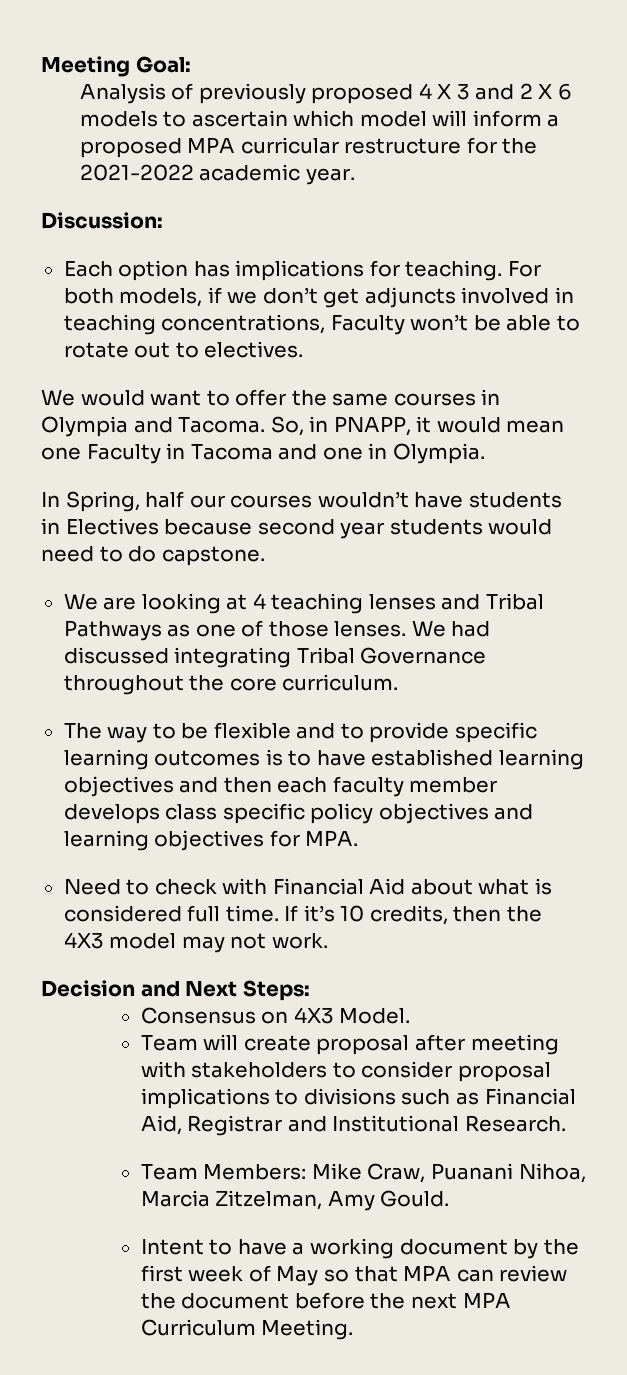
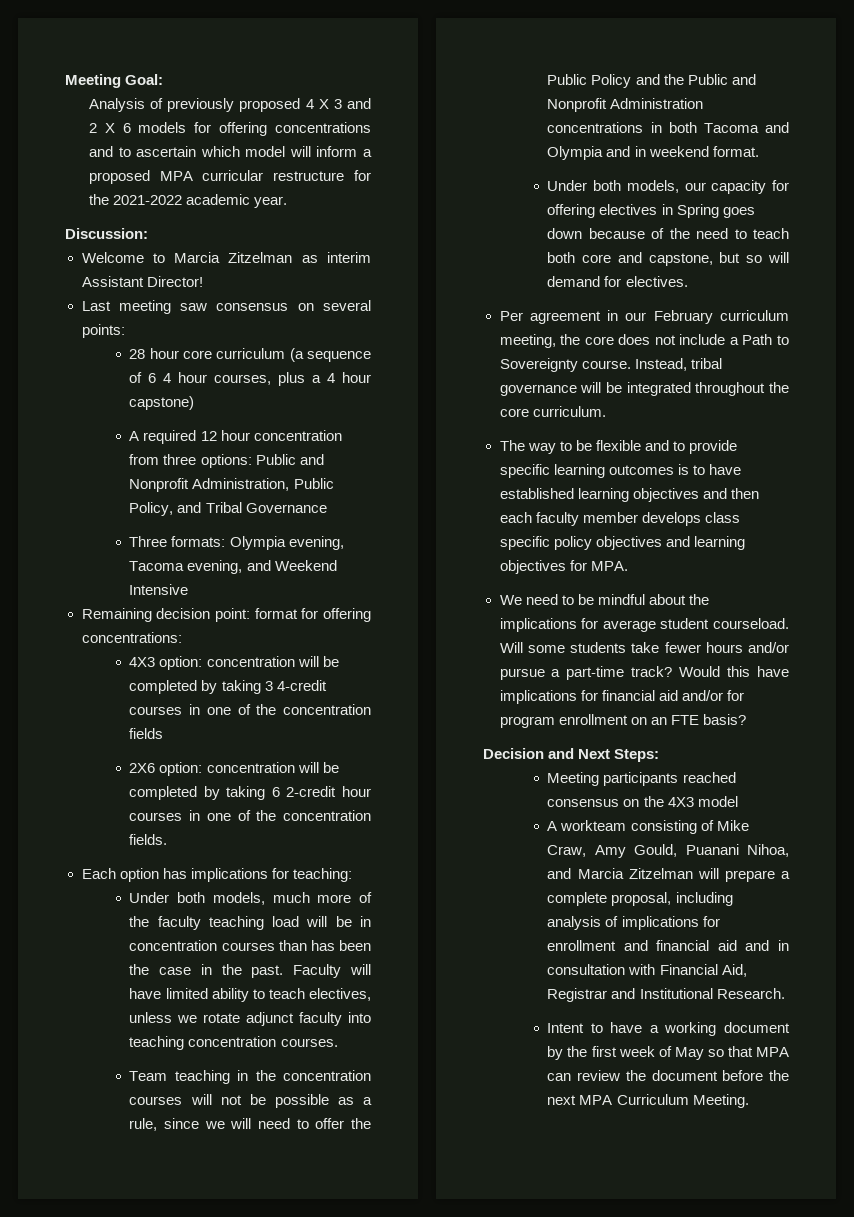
- Analysis of previously proposed 4 X 3 and 2 X 6 models to ascertain which model will inform a proposed MPA curricular restructure for the 2021-2022 academic year.
+ Analysis of previously proposed 4 X 3 and 2 X 6 models for offering concentrations and to ascertain which model will inform a proposed MPA curricular restructure for the 2021-2022 academic year.
+ Welcome to Marcia Zitzelman as interim Assistant Director!
+ Last meeting saw consensus on several points:
+ 28 hour core curriculum (a sequence of 6 4 hour courses, plus a 4 hour capstone)
+ A required 12 hour concentration from three options: Public and Nonprofit Administration, Public Policy, and Tribal Governance
+ Three formats: Olympia evening, Tacoma evening, and Weekend Intensive
+ Remaining decision point: format for offering concentrations:
+ 4X3 option: concentration will be completed by taking 3 4-credit courses in one of the concentration fields
+ 2X6 option: concentration will be completed by taking 6 2-credit hour courses in one of the concentration fields.
- Each option has implications for teaching. For both models, if we don’t get adjuncts involved in teaching concentrations, Faculty won’t be able to rotate out to electives.
- We would want to offer the same courses in Olympia and Tacoma. So, in PNAPP, it would mean one Faculty in Tacoma and one in Olympia.
- In Spring, half our courses wouldn’t have students in Electives because second year students would need to do capstone.
- We are looking at 4 teaching lenses and Tribal Pathways as one of those lenses. We had discussed integrating Tribal Governance throughout the core curriculum.
+ Each option has implications for teaching:
+ Under both models, much more of the faculty teaching load will be in concentration courses than has been the case in the past. Faculty will have limited ability to teach electives, unless we rotate adjunct faculty into teaching concentration courses.
+ Team teaching in the concentration courses will not be possible as a rule, since we will need to offer the Public Policy and the Public and Nonprofit Administration concentrations in both Tacoma and Olympia and in weekend format.
+ Under both models, our capacity for offering electives in Spring goes down because of the need to teach both core and capstone, but so will demand for electives.
+ Per agreement in our February curriculum meeting, the core does not include a Path to Sovereignty course. Instead, tribal governance will be integrated throughout the core curriculum.
- Need to check with Financial Aid about what is considered full time. If it’s 10 credits, then the 4X3 model may not work.
+ We need to be mindful about the implications for average student courseload. Will some students take fewer hours and/or pursue a part-time track? Would this have implications for financial aid and/or for program enrollment on an FTE basis?
  Decision and Next Steps:
- Consensus on 4X3 Model.
- Team will create proposal after meeting with stakeholders to consider proposal implications to divisions such as Financial Aid, Registrar and Institutional Research.
+ Meeting participants reached consensus on the 4X3 model
+ A workteam consisting of Mike Craw, Amy Gould, Puanani Nihoa, and Marcia Zitzelman will prepare a complete proposal, including analysis of implications for enrollment and financial aid and in consultation with Financial Aid, Registrar and Institutional Research.
- Team Members: Mike Craw, Puanani Nihoa, Marcia Zitzelman, Amy Gould.

